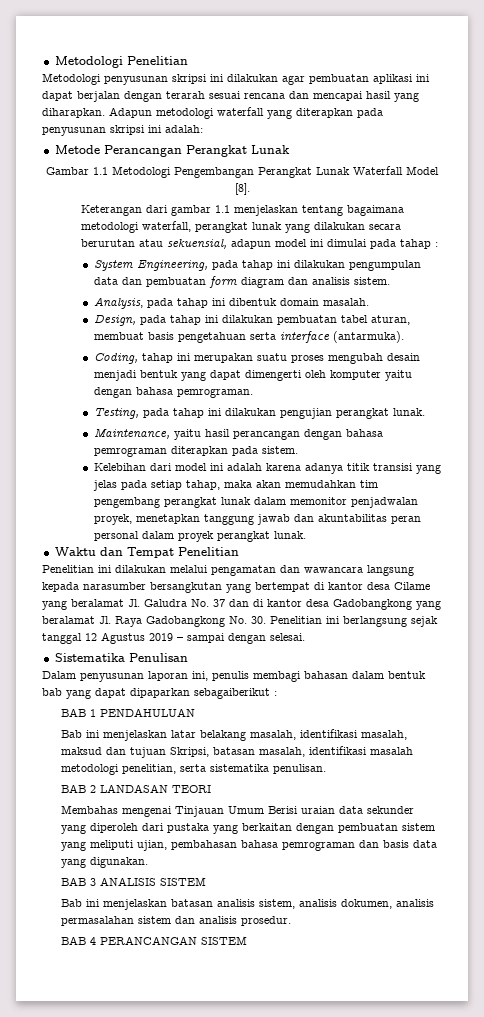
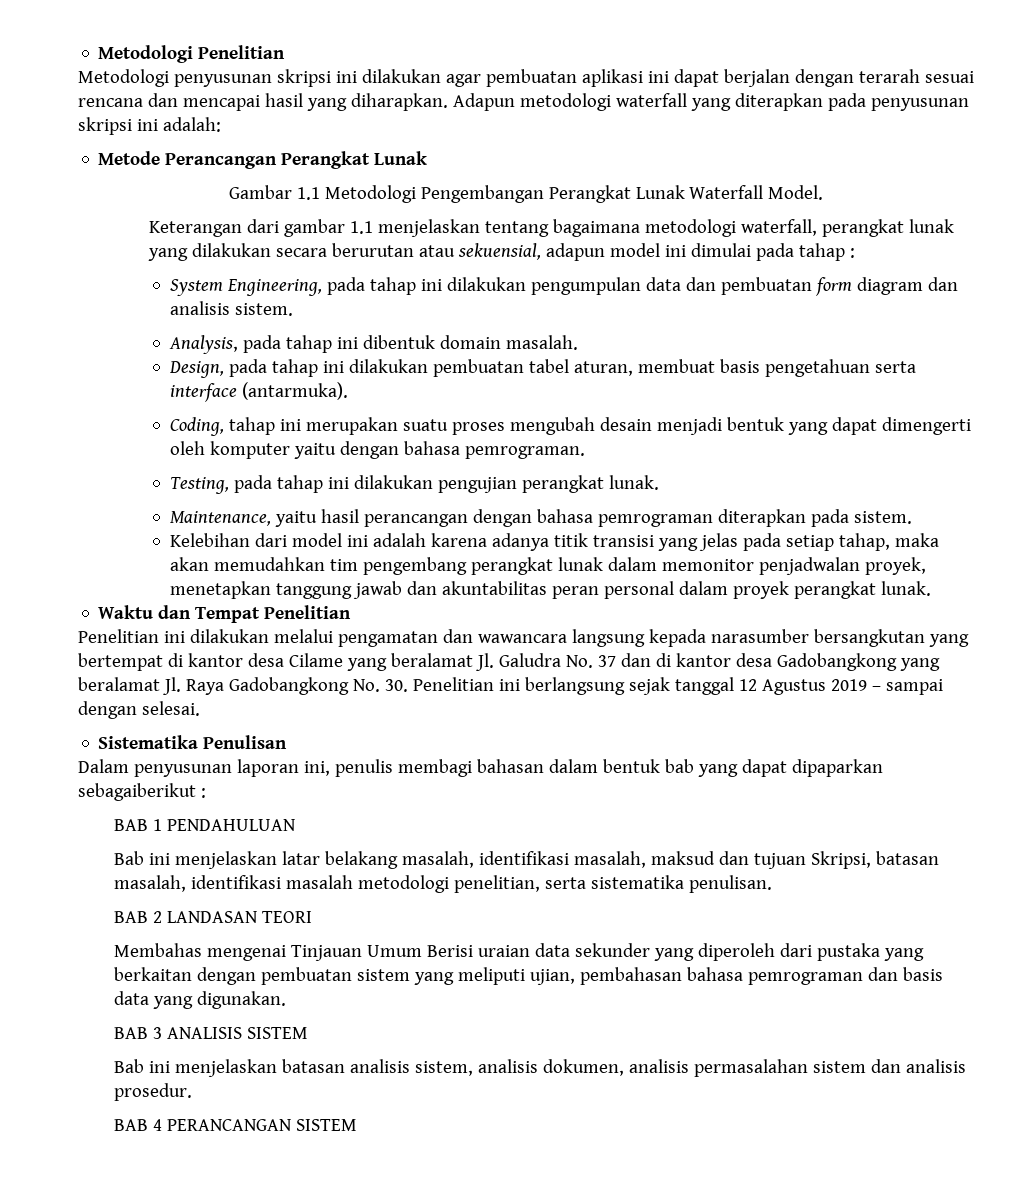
- Gambar 1.1 Metodologi Pengembangan Perangkat Lunak Waterfall Model [8].
+ Gambar 1.1 Metodologi Pengembangan Perangkat Lunak Waterfall Model.

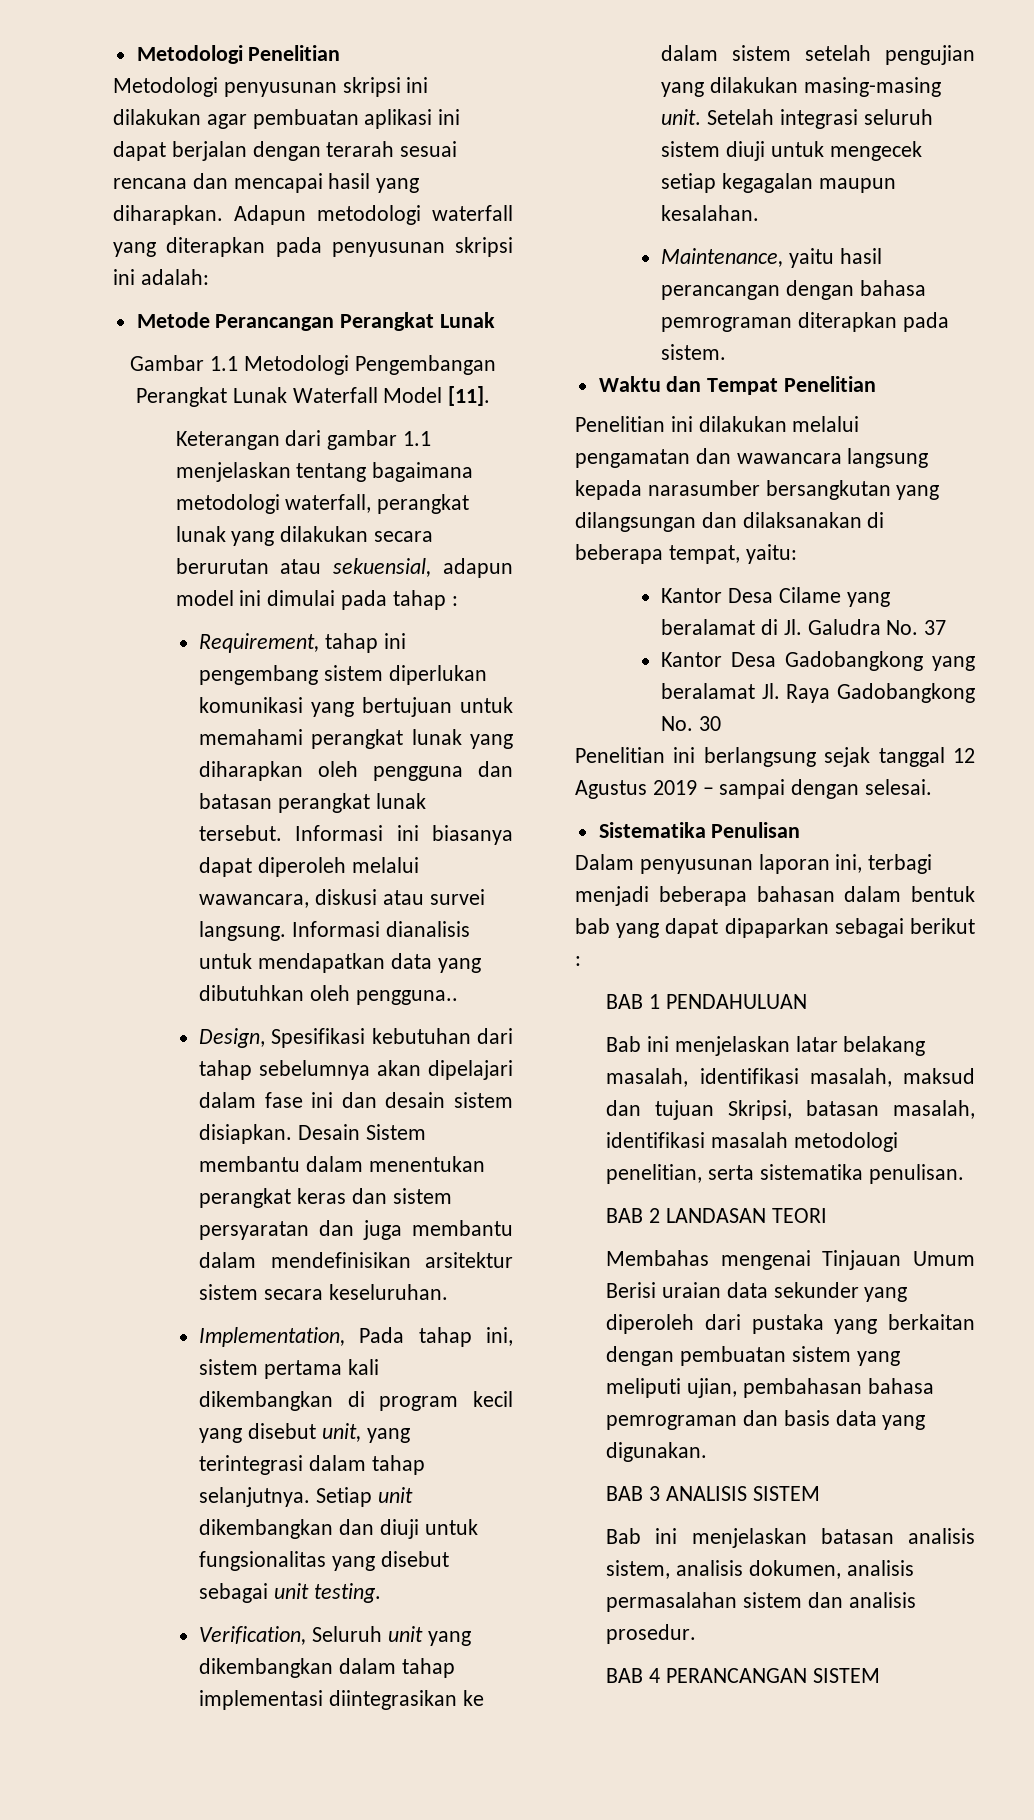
- Gambar 1.1 Metodologi Pengembangan Perangkat Lunak Waterfall Model.
+ Gambar 1.1 Metodologi Pengembangan Perangkat Lunak Waterfall Model [11].
- System Engineering, pada tahap ini dilakukan pengumpulan data dan pembuatan form diagram dan analisis sistem.
- Analysis, pada tahap ini dibentuk domain masalah.
- Design, pada tahap ini dilakukan pembuatan tabel aturan, membuat basis pengetahuan serta interface (antarmuka).
- Coding, tahap ini merupakan suatu proses mengubah desain menjadi bentuk yang dapat dimengerti oleh komputer yaitu dengan bahasa pemrograman.
- Testing, pada tahap ini dilakukan pengujian perangkat lunak.
+ Requirement, tahap ini pengembang sistem diperlukan komunikasi yang bertujuan untuk memahami perangkat lunak yang diharapkan oleh pengguna dan batasan perangkat lunak tersebut. Informasi ini biasanya dapat diperoleh melalui wawancara, diskusi atau survei langsung. Informasi dianalisis untuk mendapatkan data yang dibutuhkan oleh pengguna..
+ Design, Spesifikasi kebutuhan dari tahap sebelumnya akan dipelajari dalam fase ini dan desain sistem disiapkan. Desain Sistem membantu dalam menentukan perangkat keras dan sistem persyaratan dan juga membantu dalam mendefinisikan arsitektur sistem secara keseluruhan.
+ Implementation, Pada tahap ini, sistem pertama kali dikembangkan di program kecil yang disebut unit, yang terintegrasi dalam tahap selanjutnya. Setiap unit dikembangkan dan diuji untuk fungsionalitas yang disebut sebagai unit testing.
+ Verification, Seluruh unit yang dikembangkan dalam tahap implementasi diintegrasikan ke dalam sistem setelah pengujian yang dilakukan masing-masing unit. Setelah integrasi seluruh sistem diuji untuk mengecek setiap kegagalan maupun kesalahan.
- Kelebihan dari model ini adalah karena adanya titik transisi yang jelas pada setiap tahap, maka akan memudahkan tim pengembang perangkat lunak dalam memonitor penjadwalan proyek, menetapkan tanggung jawab dan akuntabilitas peran personal dalam proyek perangkat lunak.
- Penelitian ini dilakukan melalui pengamatan dan wawancara langsung kepada narasumber bersangkutan yang bertempat di kantor desa Cilame yang beralamat Jl. Galudra No. 37 dan di kantor desa Gadobangkong yang beralamat Jl. Raya Gadobangkong No. 30. Penelitian ini berlangsung sejak tanggal 12 Agustus 2019 – sampai dengan selesai.
+ Penelitian ini dilakukan melalui pengamatan dan wawancara langsung kepada narasumber bersangkutan yang dilangsungan dan dilaksanakan di beberapa tempat, yaitu:
+ Kantor Desa Cilame yang beralamat di Jl. Galudra No. 37
+ Kantor Desa Gadobangkong yang beralamat Jl. Raya Gadobangkong No. 30
+ Penelitian ini berlangsung sejak tanggal 12 Agustus 2019 – sampai dengan selesai.
- Dalam penyusunan laporan ini, penulis membagi bahasan dalam bentuk bab yang dapat dipaparkan sebagaiberikut :
+ Dalam penyusunan laporan ini, terbagi menjadi beberapa bahasan dalam bentuk bab yang dapat dipaparkan sebagai berikut :

